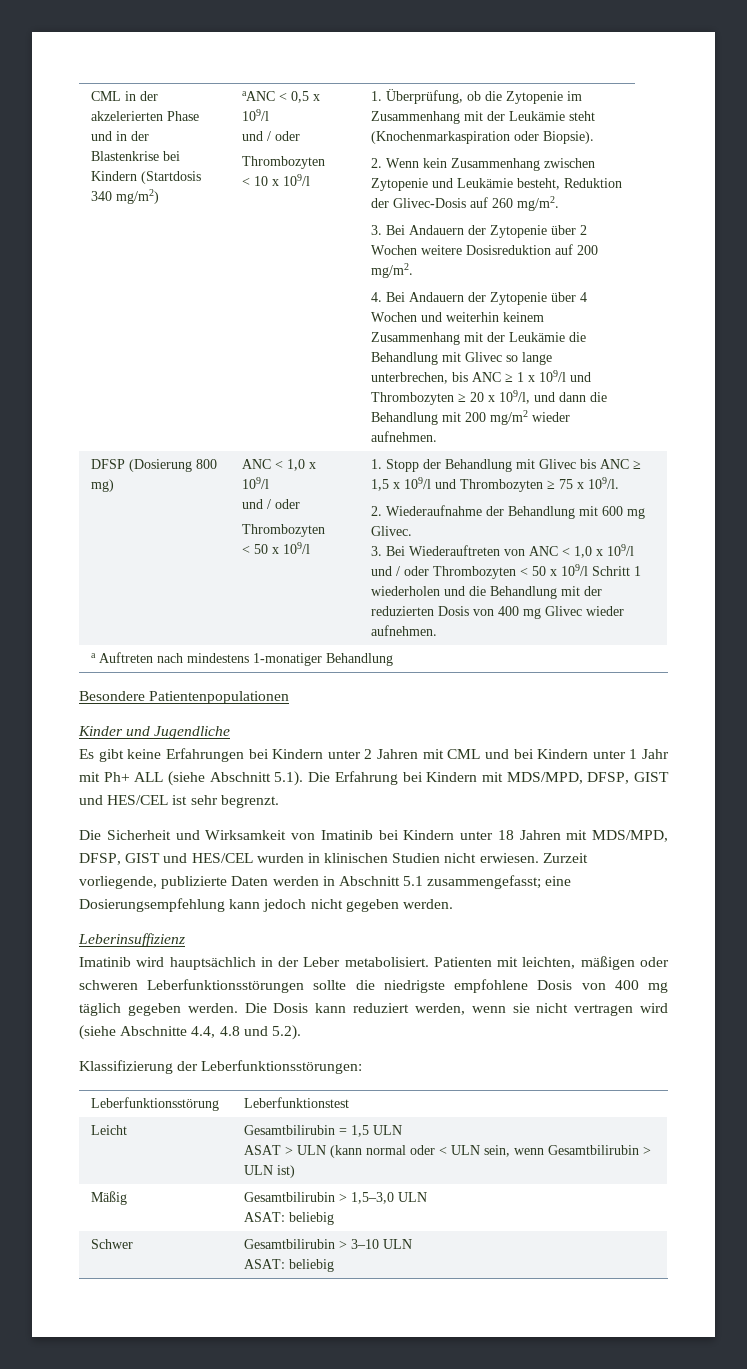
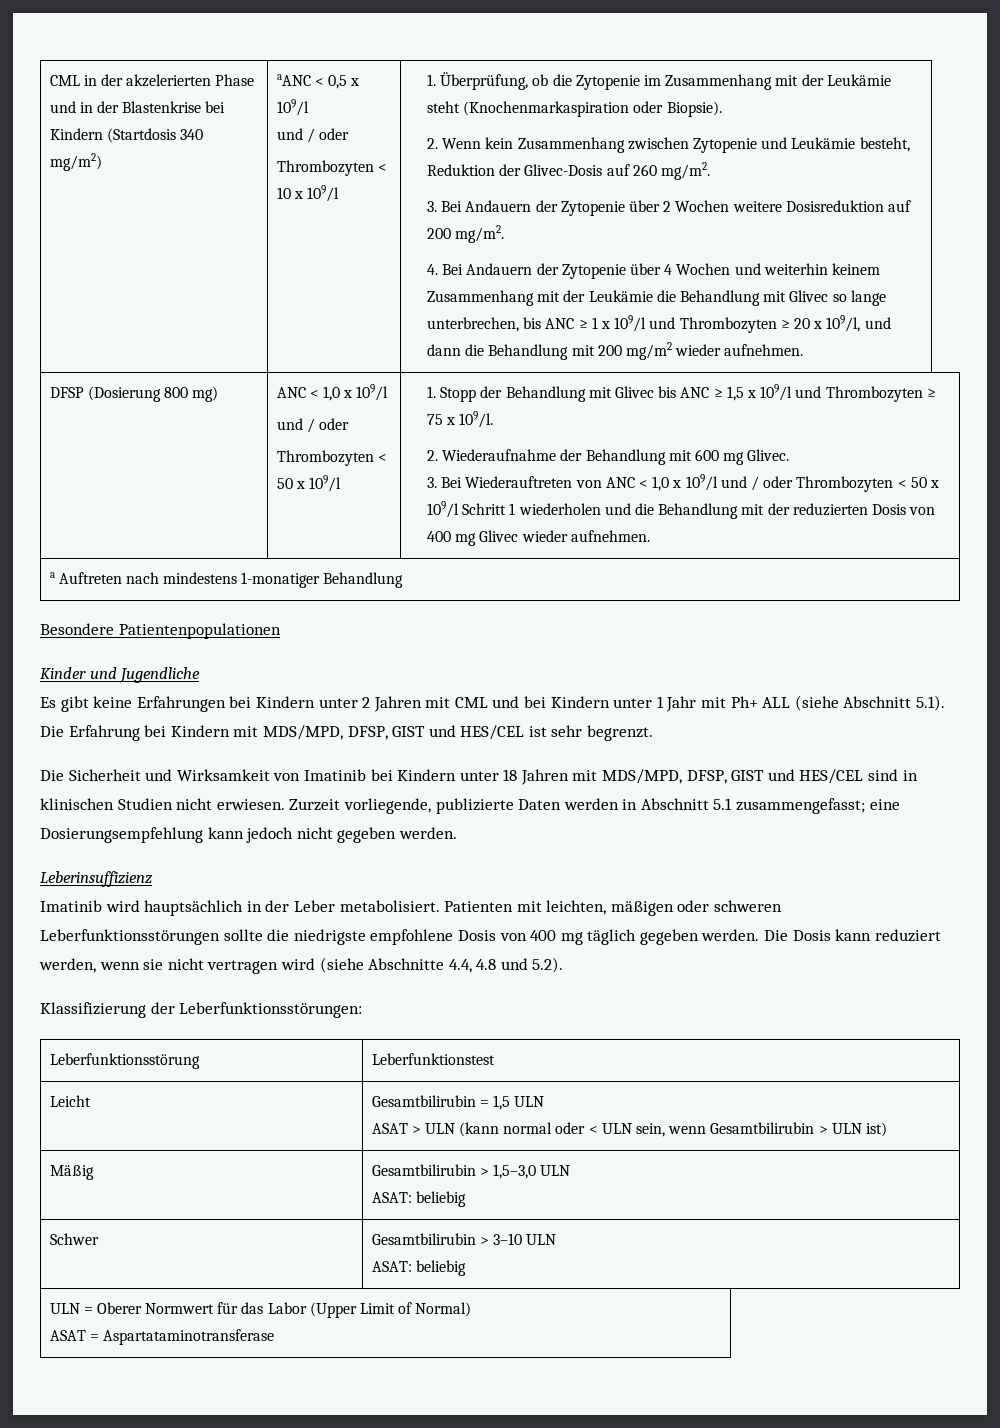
- Die Sicherheit und Wirksamkeit von Imatinib bei Kindern unter 18 Jahren mit MDS/MPD, DFSP, GIST und HES/CEL wurden in klinischen Studien nicht erwiesen.
+ Die Sicherheit und Wirksamkeit von Imatinib bei Kindern unter 18 Jahren mit MDS/MPD, DFSP, GIST und HES/CEL sind in klinischen Studien nicht erwiesen.
+ ULN = Oberer Normwert für das Labor (Upper Limit of Normal)
+ ASAT = Aspartataminotransferase

